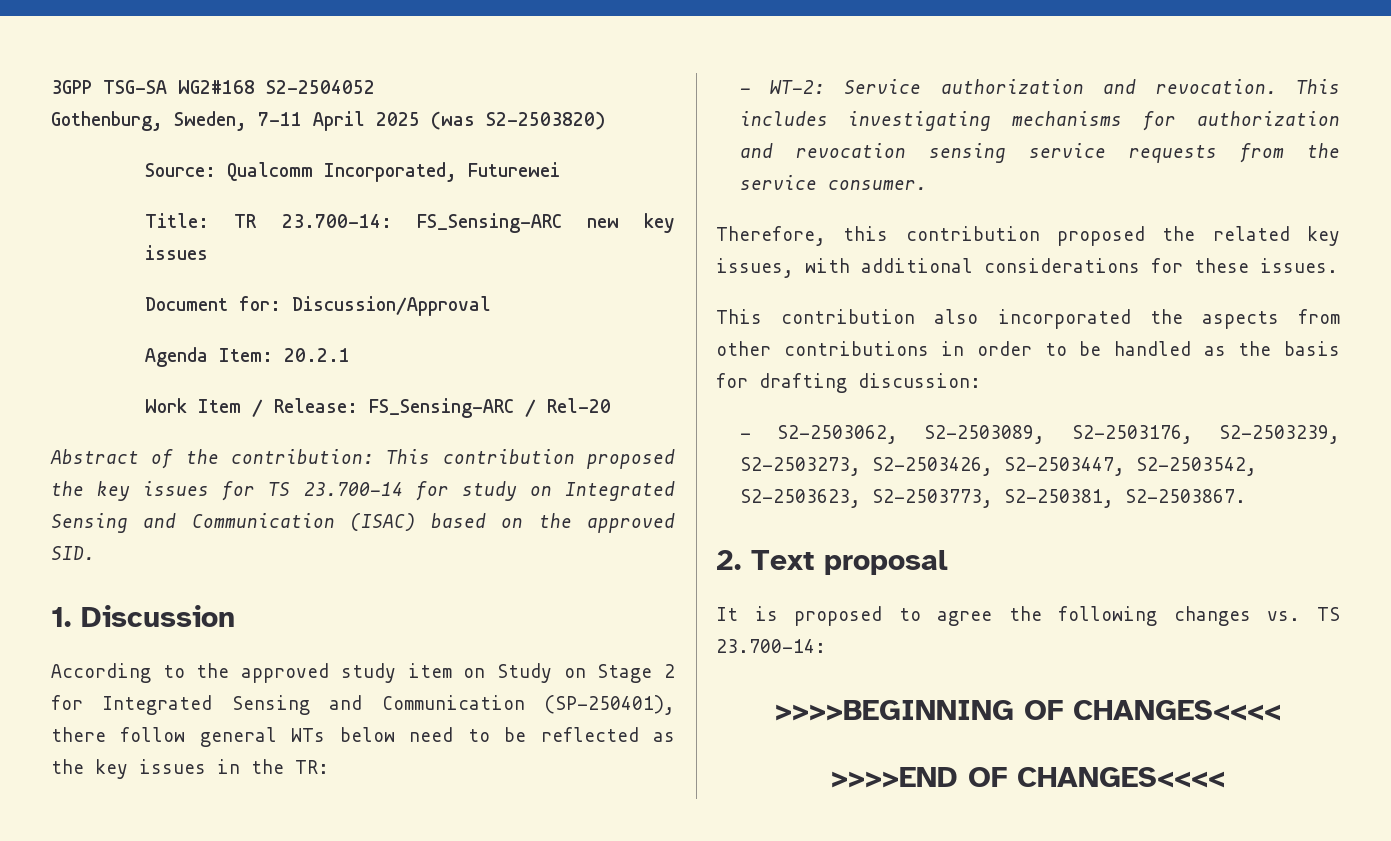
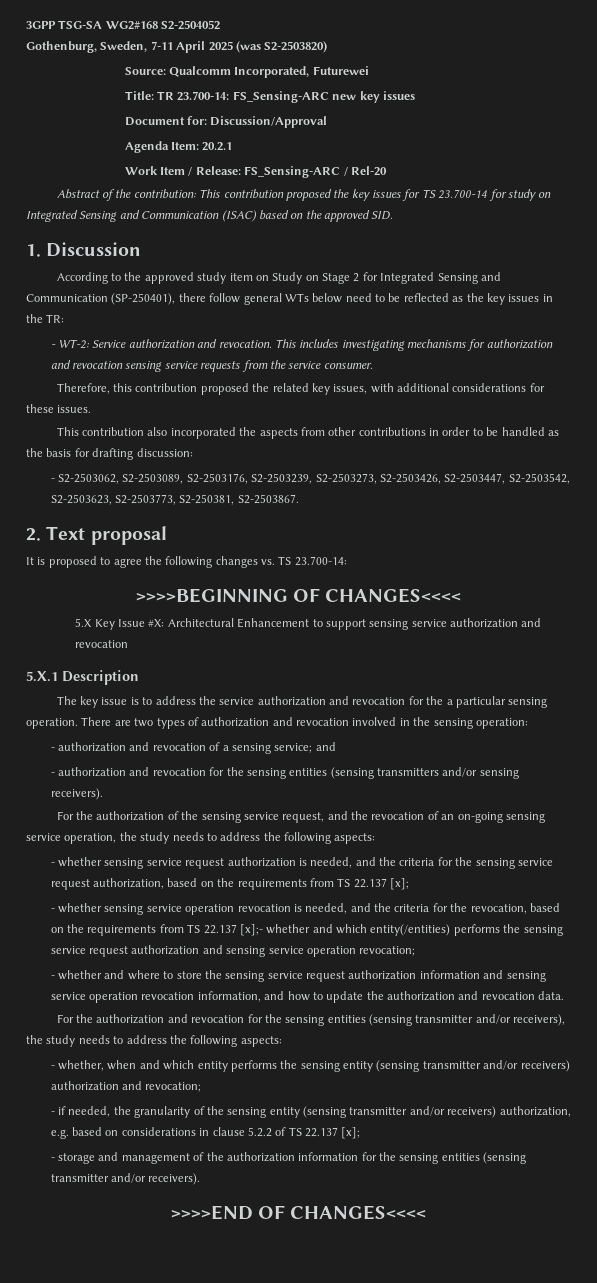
+ 5.X Key Issue #X: Architectural Enhancement to support sensing service authorization and revocation
+ 5.X.1 Description
+ The key issue is to address the service authorization and revocation for the a particular sensing operation. There are two types of authorization and revocation involved in the sensing operation:
+ - authorization and revocation of a sensing service; and
+ - authorization and revocation for the sensing entities (sensing transmitters and/or sensing receivers).
+ For the authorization of the sensing service request, and the revocation of an on-going sensing service operation, the study needs to address the following aspects:
+ - whether sensing service request authorization is needed, and the criteria for the sensing service request authorization, based on the requirements from TS 22.137 [x];
+ - whether sensing service operation revocation is needed, and the criteria for the revocation, based on the requirements from TS 22.137 [x];- whether and which entity(/entities) performs the sensing service request authorization and sensing service operation revocation;
+ - whether and where to store the sensing service request authorization information and sensing service operation revocation information, and how to update the authorization and revocation data.
+ For the authorization and revocation for the sensing entities (sensing transmitter and/or receivers), the study needs to address the following aspects:
+ - whether, when and which entity performs the sensing entity (sensing transmitter and/or receivers) authorization and revocation;
+ - if needed, the granularity of the sensing entity (sensing transmitter and/or receivers) authorization, e.g. based on considerations in clause 5.2.2 of TS 22.137 [x];
+ - storage and management of the authorization information for the sensing entities (sensing transmitter and/or receivers).

